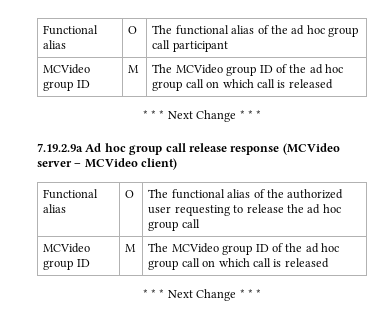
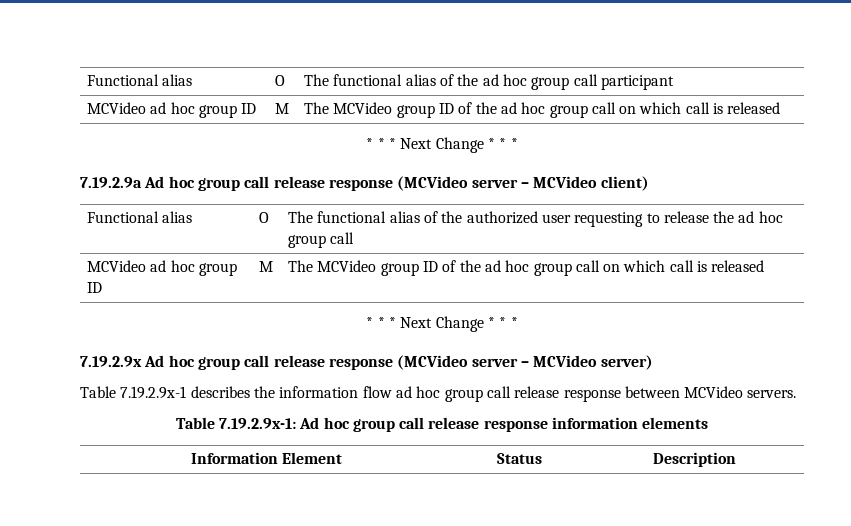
  Functional alias | O | The functional alias of the ad hoc group call participant
- MCVideo group ID | M | The MCVideo group ID of the ad hoc group call on which call is released
+ MCVideo ad hoc group ID | M | The MCVideo group ID of the ad hoc group call on which call is released
  Functional alias | O | The functional alias of the authorized user requesting to release the ad hoc group call
- MCVideo group ID | M | The MCVideo group ID of the ad hoc group call on which call is released
+ MCVideo ad hoc group ID | M | The MCVideo group ID of the ad hoc group call on which call is released
+ 7.19.2.9x Ad hoc group call release response (MCVideo server – MCVideo server)
+ Table 7.19.2.9x-1 describes the information flow ad hoc group call release response between MCVideo servers.
+ Table 7.19.2.9x-1: Ad hoc group call release response information elements
+ Information Element | Status | Description

